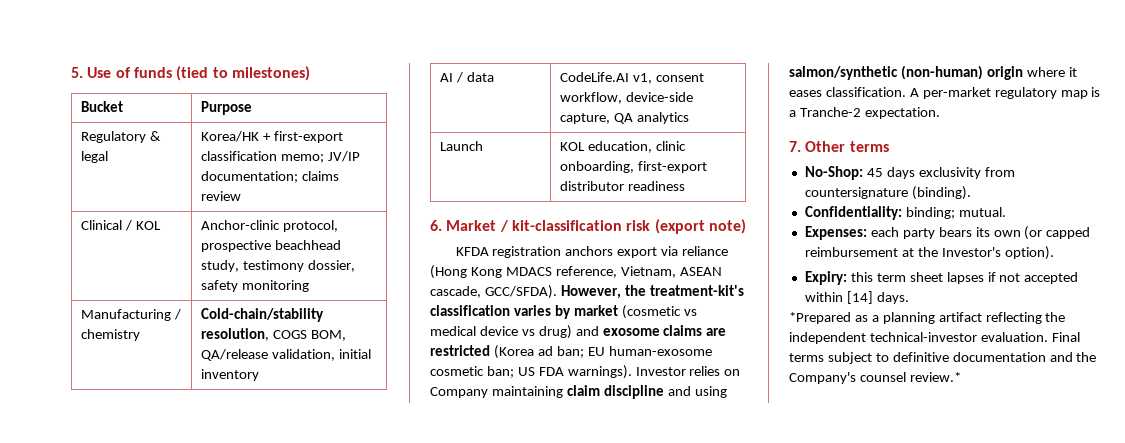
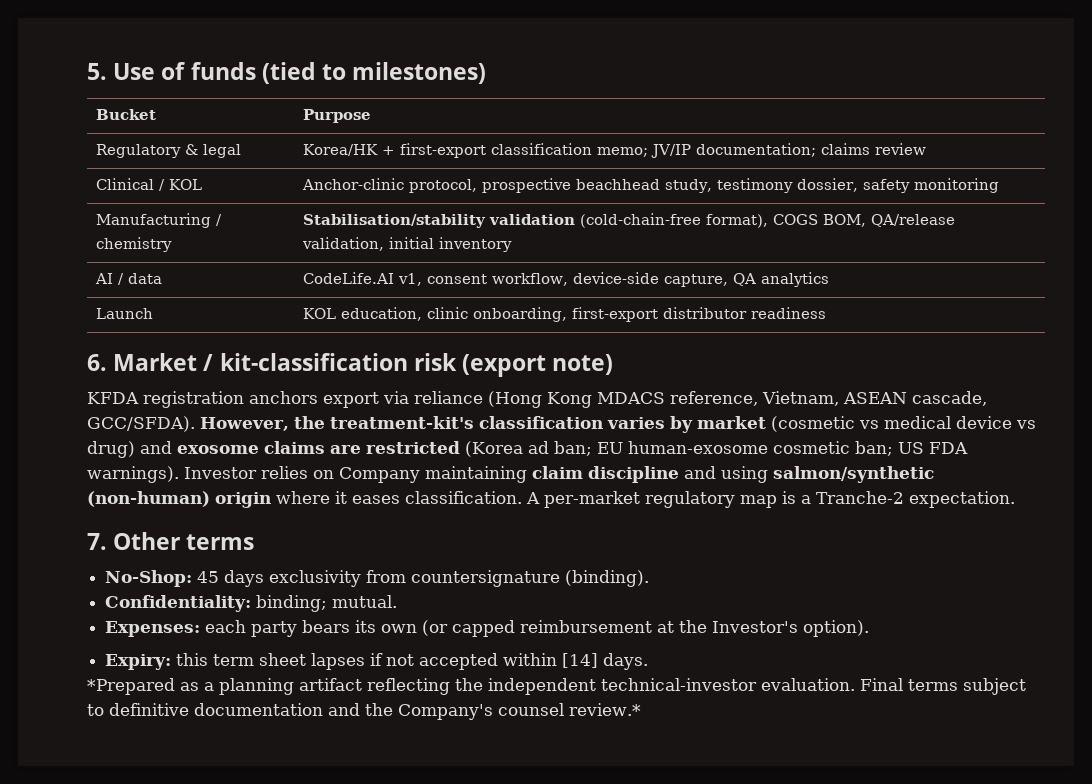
- Manufacturing / chemistry | Cold-chain/stability resolution, COGS BOM, QA/release validation, initial inventory
+ Manufacturing / chemistry | Stabilisation/stability validation (cold-chain-free format), COGS BOM, QA/release validation, initial inventory

